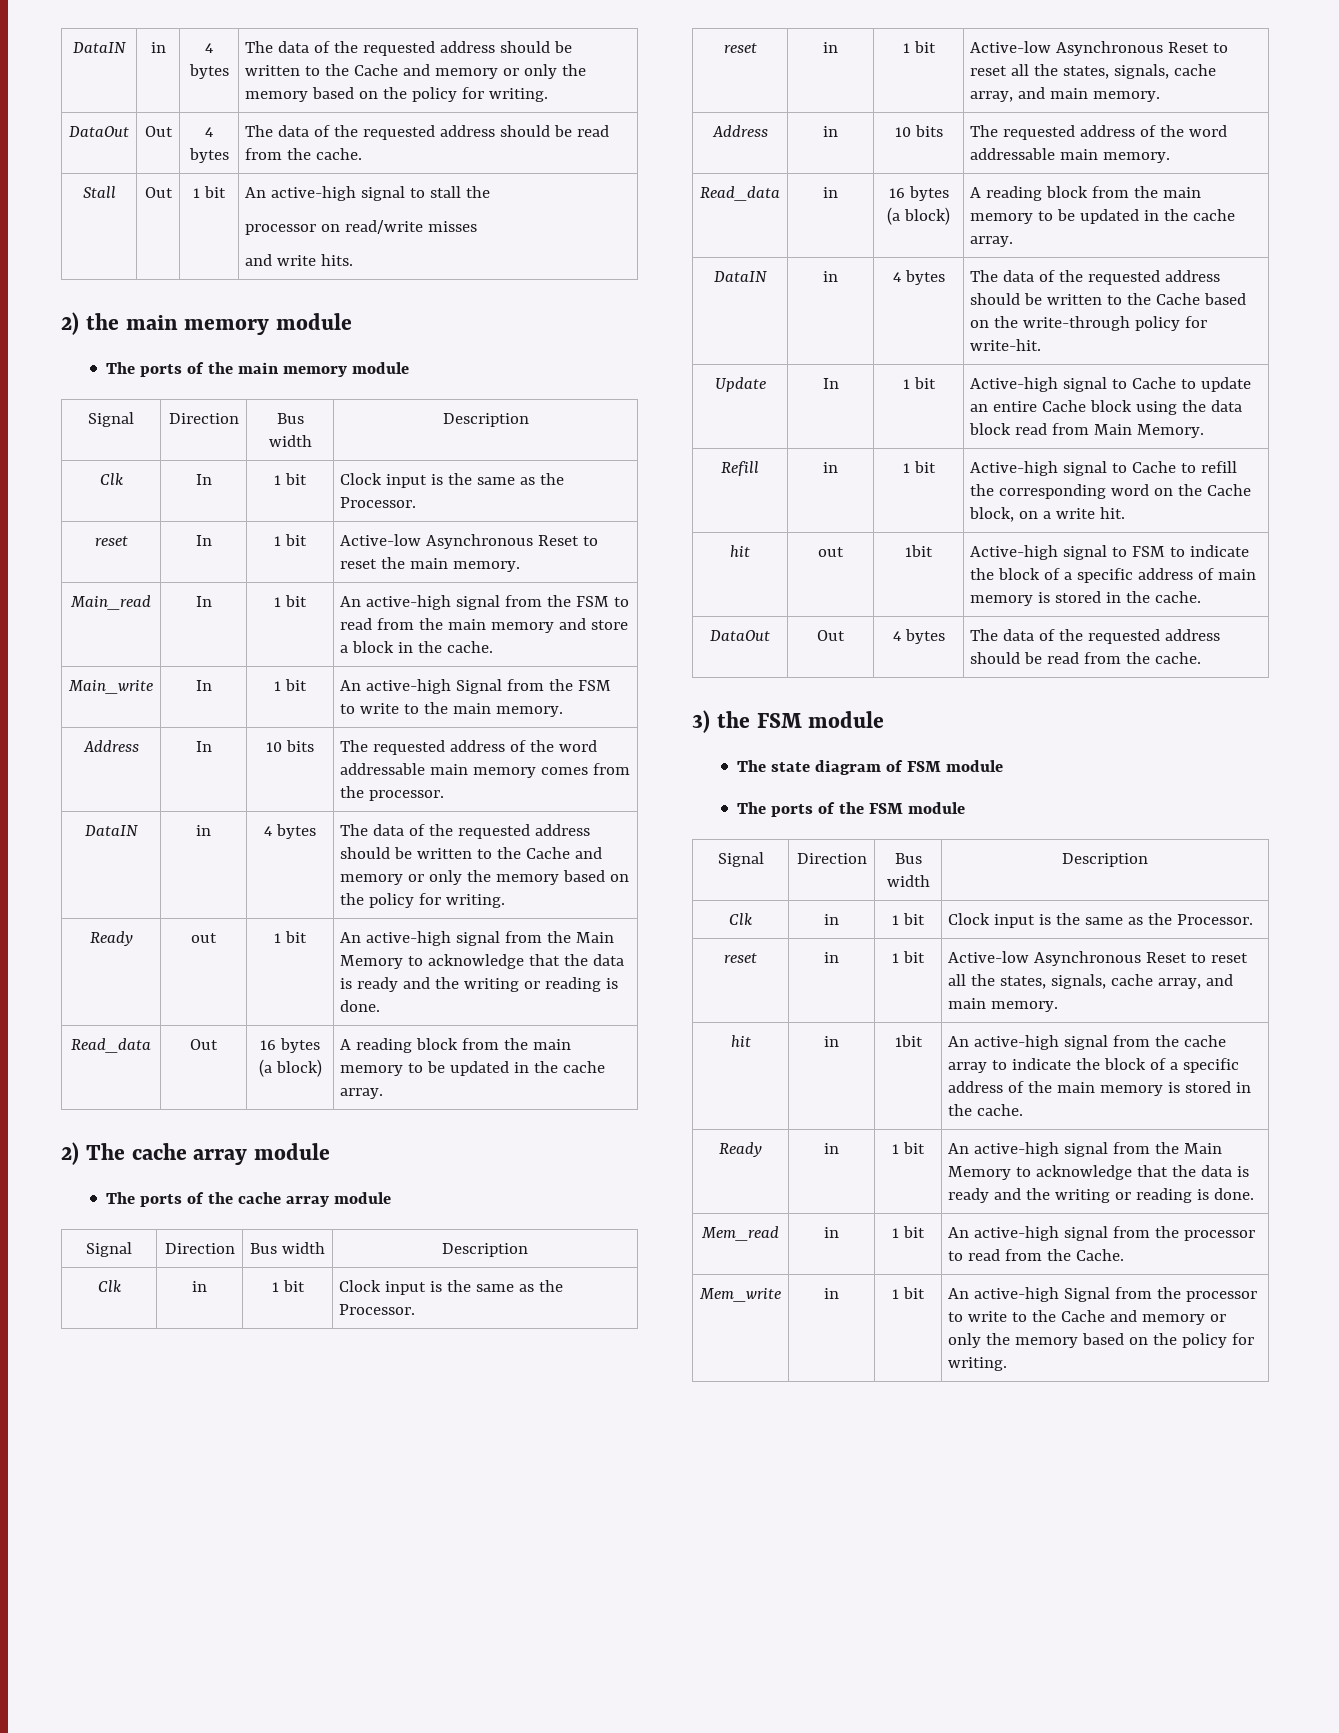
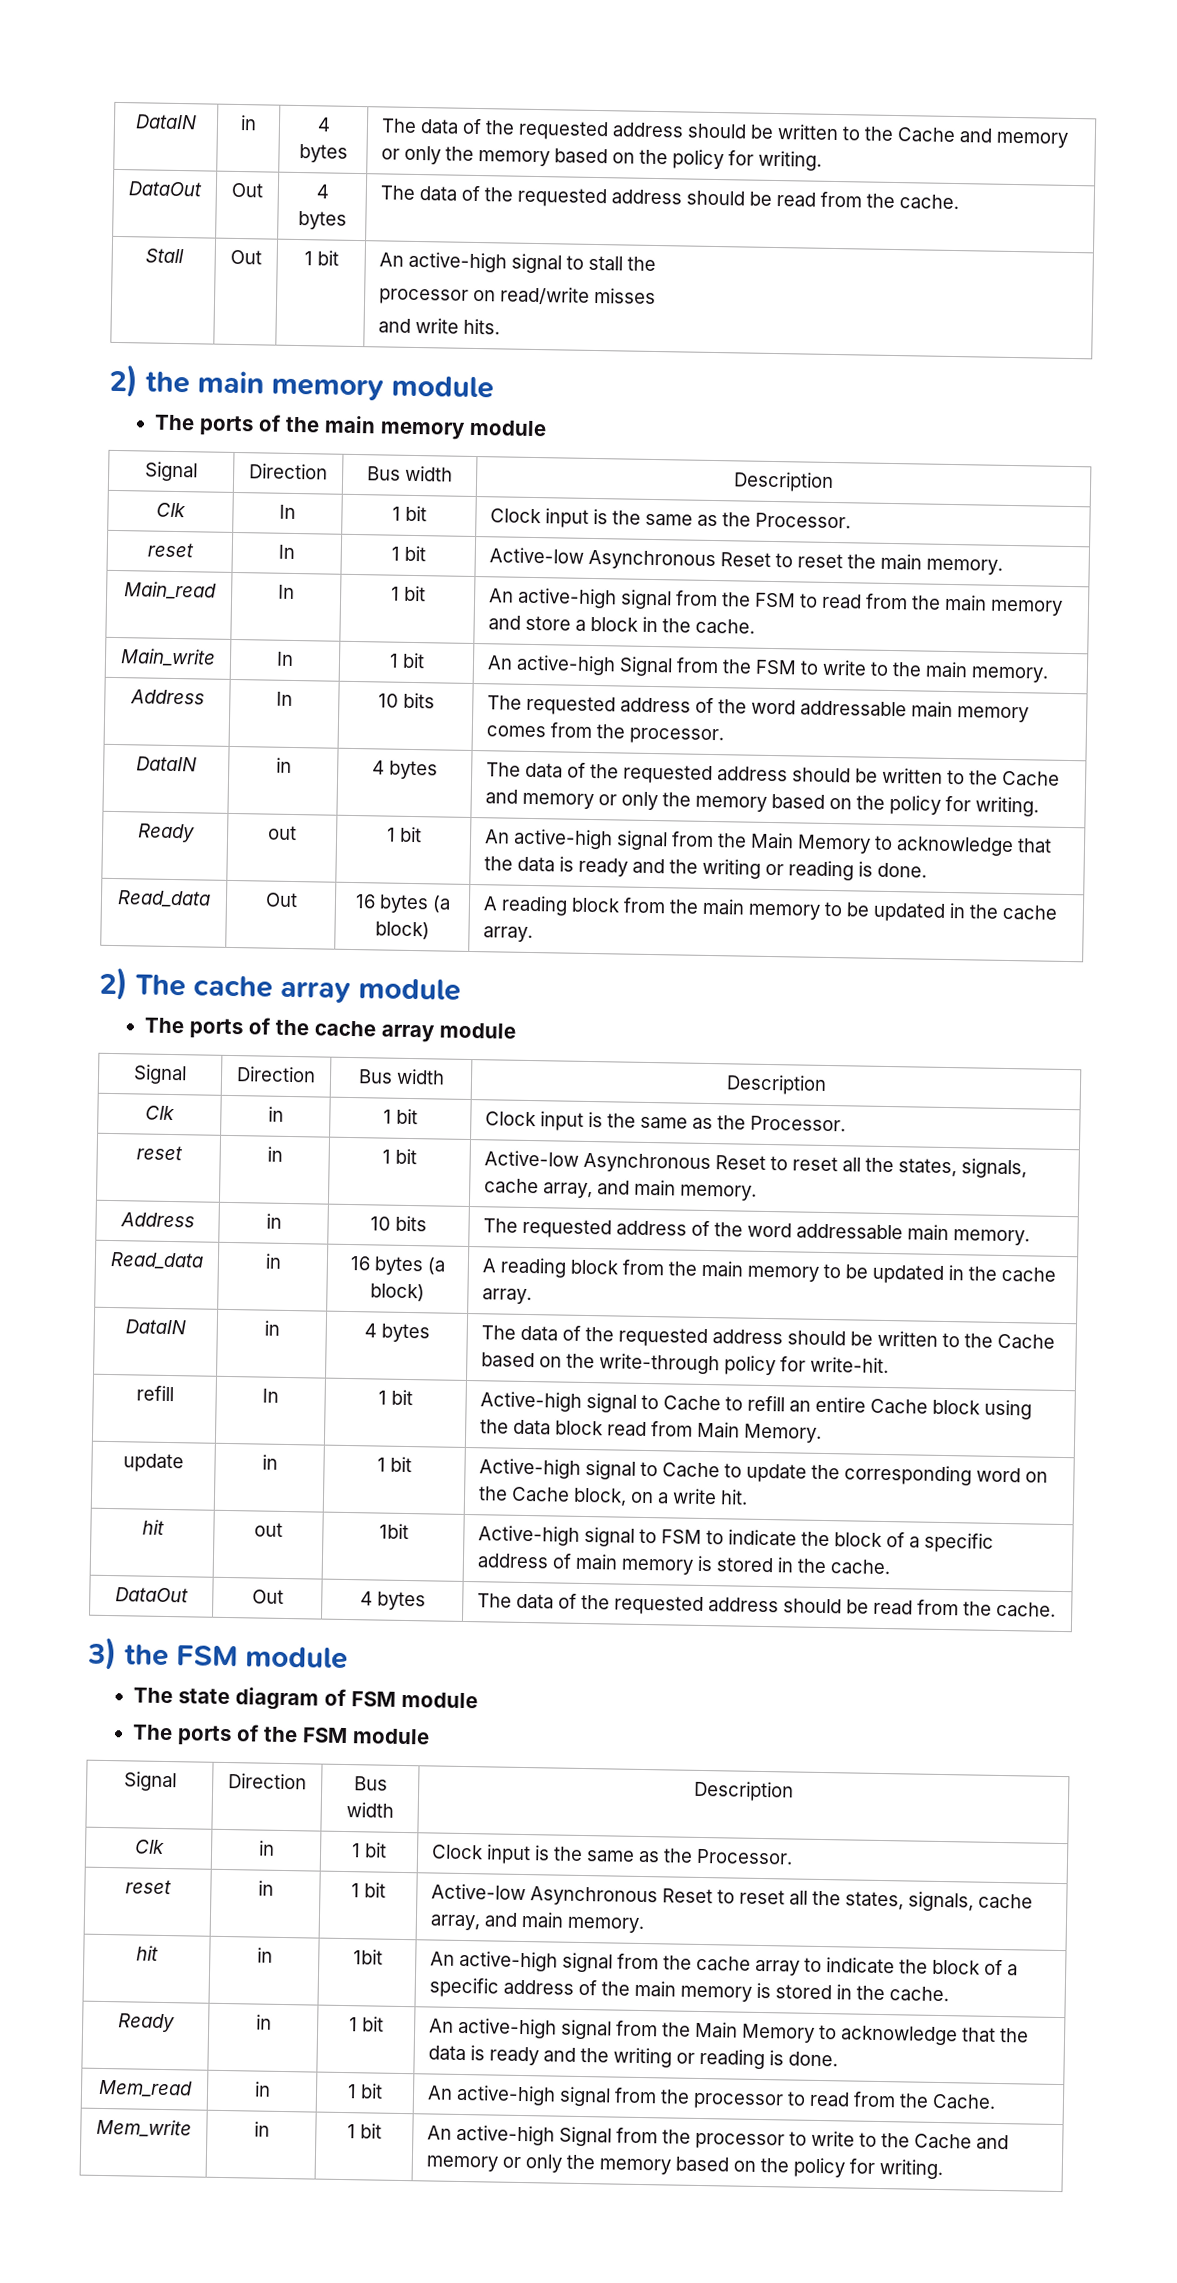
- Update | In | 1 bit | Active-high signal to Cache to update an entire Cache block using the data block read from Main Memory.
+ refill | In | 1 bit | Active-high signal to Cache to refill an entire Cache block using the data block read from Main Memory.
- Refill | in | 1 bit | Active-high signal to Cache to refill the corresponding word on the Cache block, on a write hit.
+ update | in | 1 bit | Active-high signal to Cache to update the corresponding word on the Cache block, on a write hit.

